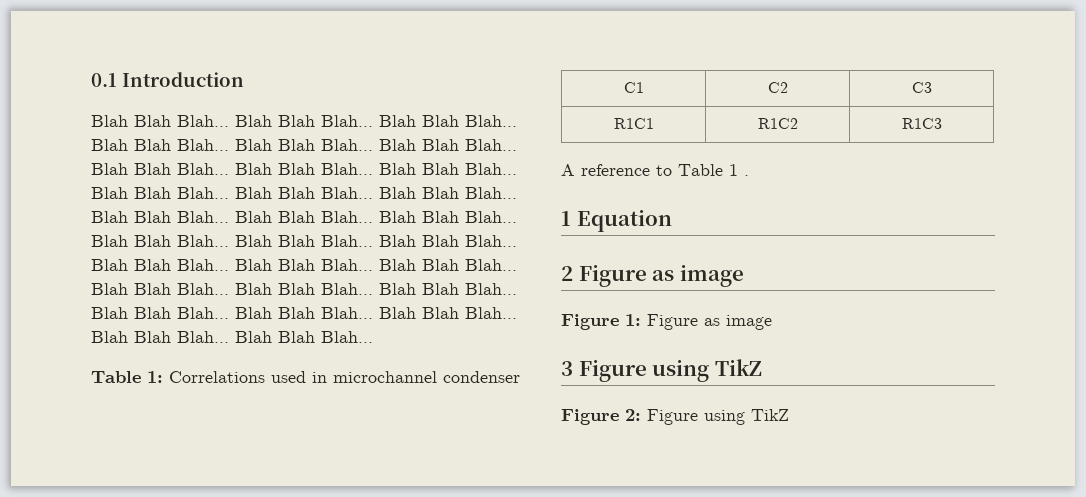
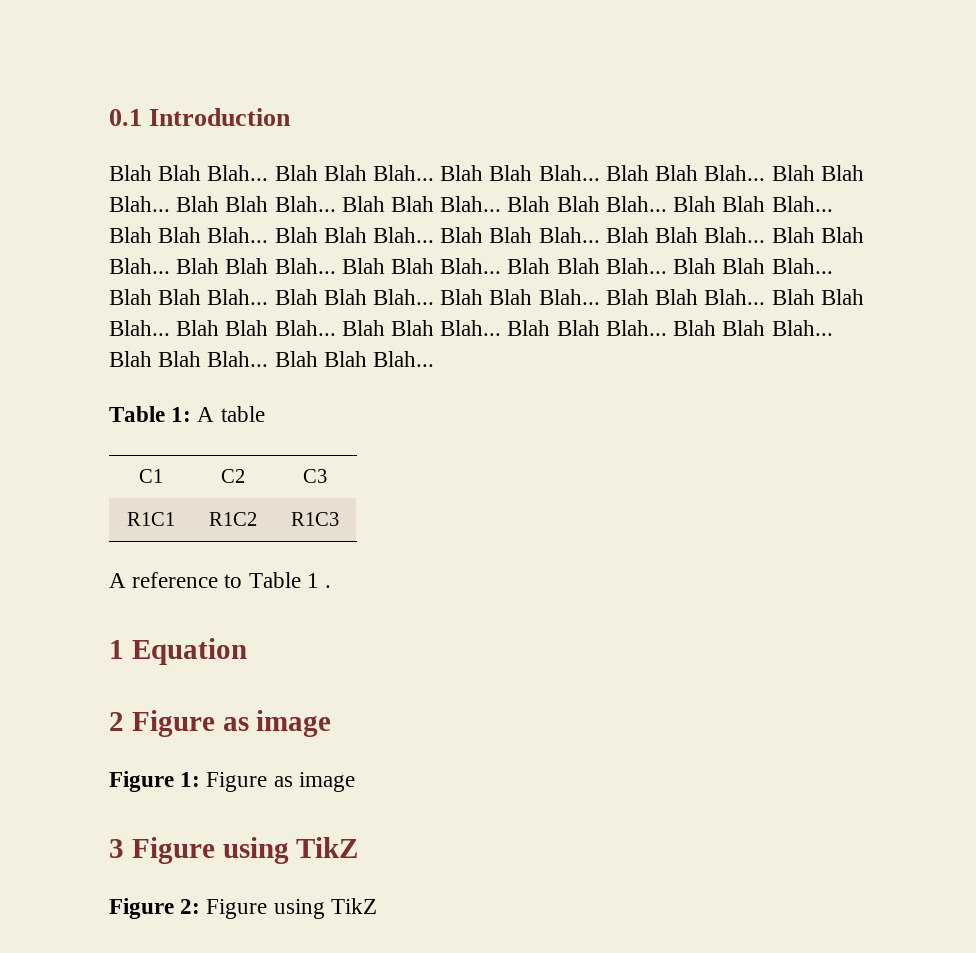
- Table 1: Correlations used in microchannel condenser
+ Table 1: A table

